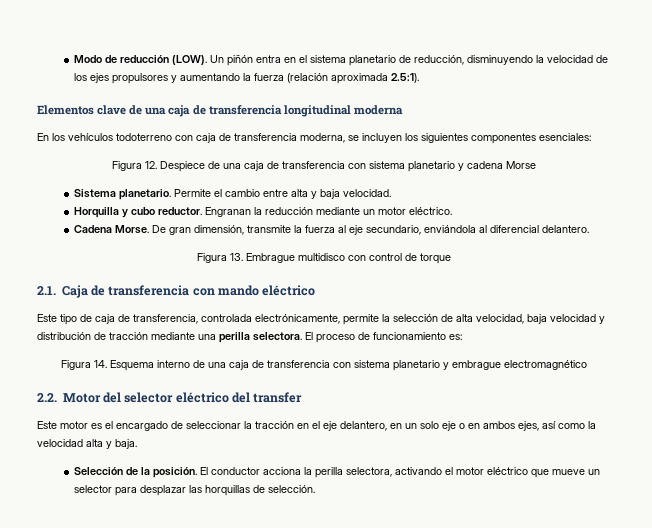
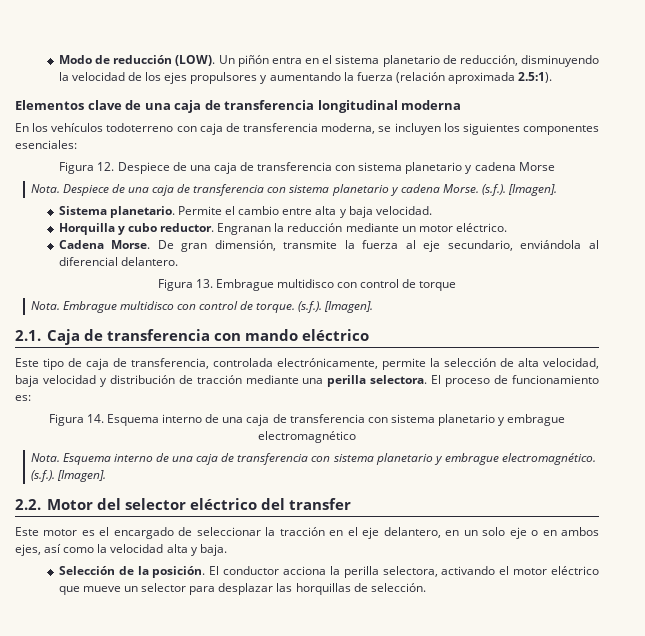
+ Nota. Despiece de una caja de transferencia con sistema planetario y cadena Morse. (s.f.). [Imagen].
+ Nota. Embrague multidisco con control de torque. (s.f.). [Imagen].
+ Nota. Esquema interno de una caja de transferencia con sistema planetario y embrague electromagnético. (s.f.). [Imagen].

